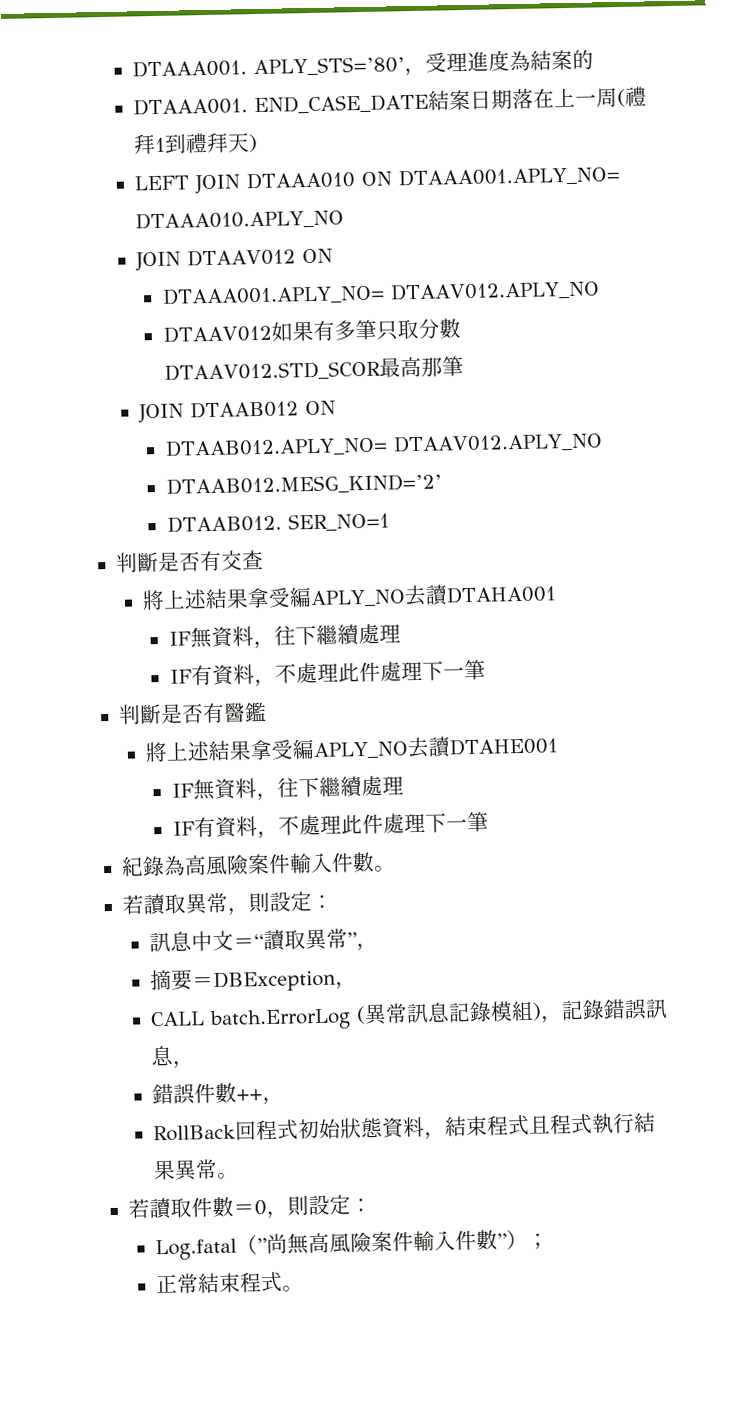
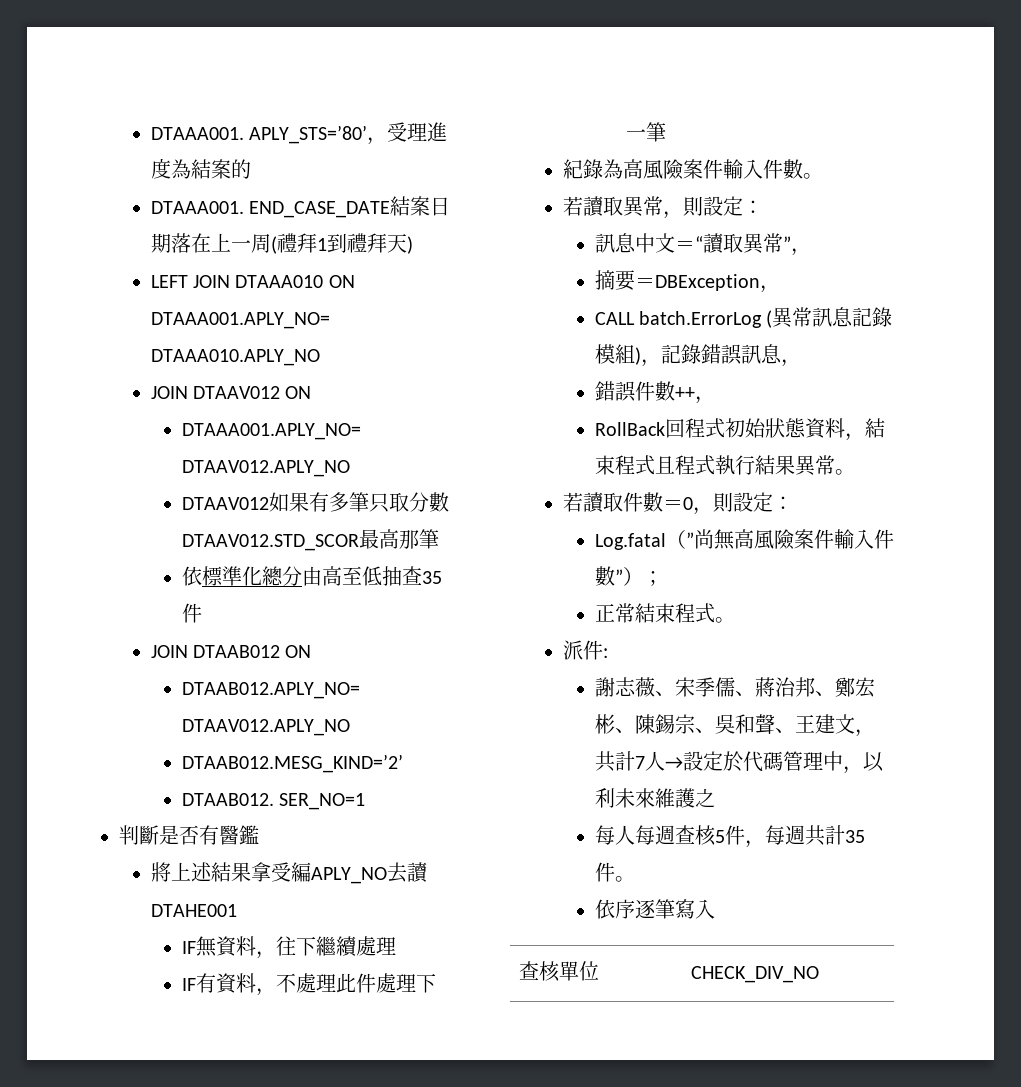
+ 依標準化總分由高至低抽查35件
- 判斷是否有交查
- 將上述結果拿受編APLY_NO去讀DTAHA001
- IF無資料，往下繼續處理
- IF有資料，不處理此件處理下一筆
+ 派件:
+ 謝志薇、宋季儒、蔣治邦、鄭宏彬、陳錫宗、吳和聲、王建文，共計7人→設定於代碼管理中，以利未來維護之
+ 每人每週查核5件，每週共計35件。
+ 依序逐筆寫入
+ 查核單位 | CHECK_DIV_NO

